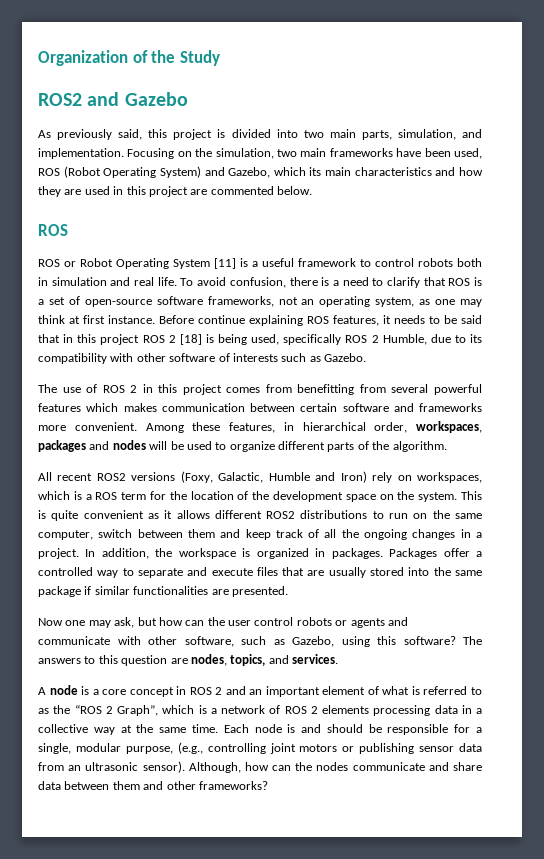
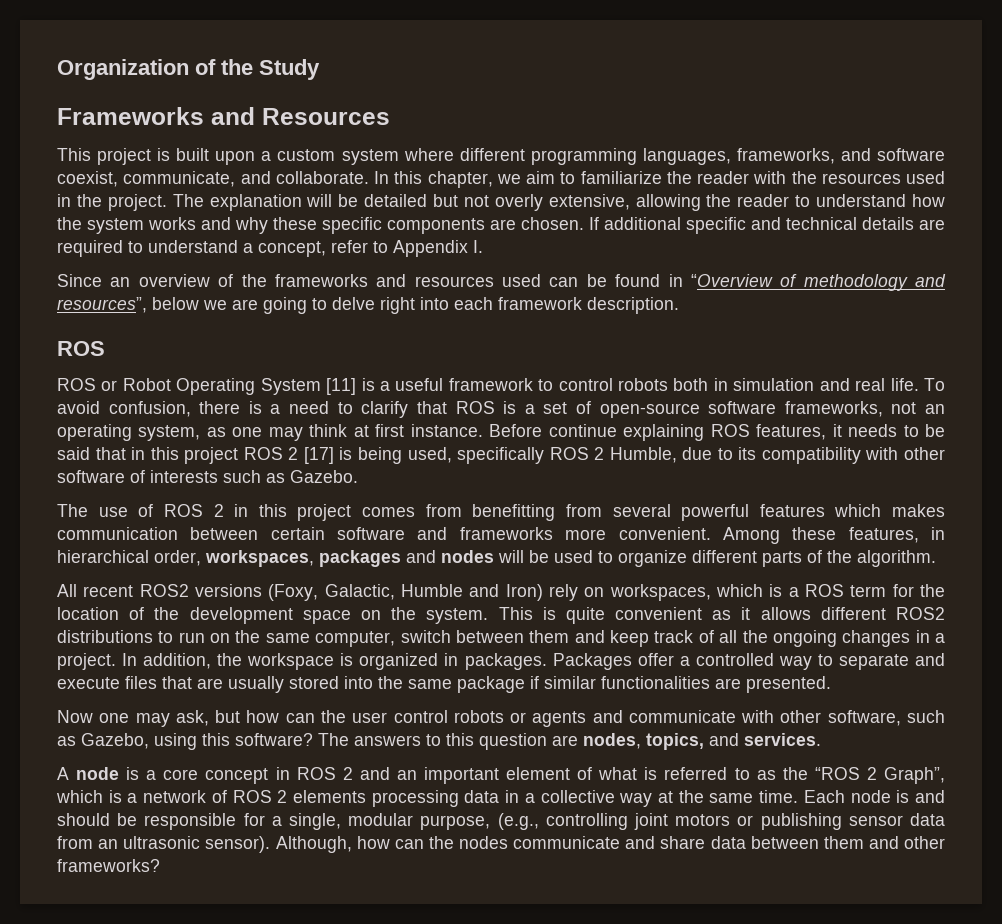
- ROS2 and Gazebo
- As previously said, this project is divided into two main parts, simulation, and implementation. Focusing on the simulation, two main frameworks have been used, ROS (Robot Operating System) and Gazebo, which its main characteristics and how they are used in this project are commented below.
+ Frameworks and Resources
+ This project is built upon a custom system where different programming languages, frameworks, and software coexist, communicate, and collaborate. In this chapter, we aim to familiarize the reader with the resources used in the project. The explanation will be detailed but not overly extensive, allowing the reader to understand how the system works and why these specific components are chosen. If additional specific and technical details are required to understand a concept, refer to Appendix I.
+ Since an overview of the frameworks and resources used can be found in “Overview of methodology and resources”, below we are going to delve right into each framework description.
- Before continue explaining ROS features, it needs to be said that in this project ROS 2 [18] is being used, specifically ROS 2 Humble, due to its compatibility with other software of interests such as Gazebo.
+ Before continue explaining ROS features, it needs to be said that in this project ROS 2 [17] is being used, specifically ROS 2 Humble, due to its compatibility with other software of interests such as Gazebo.

